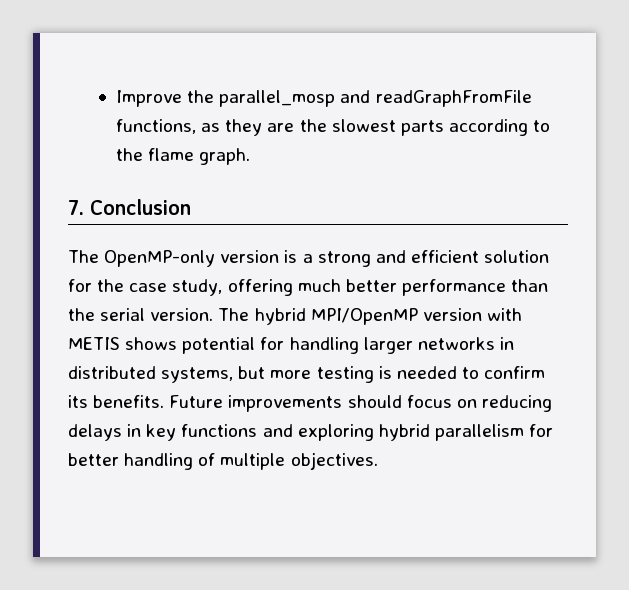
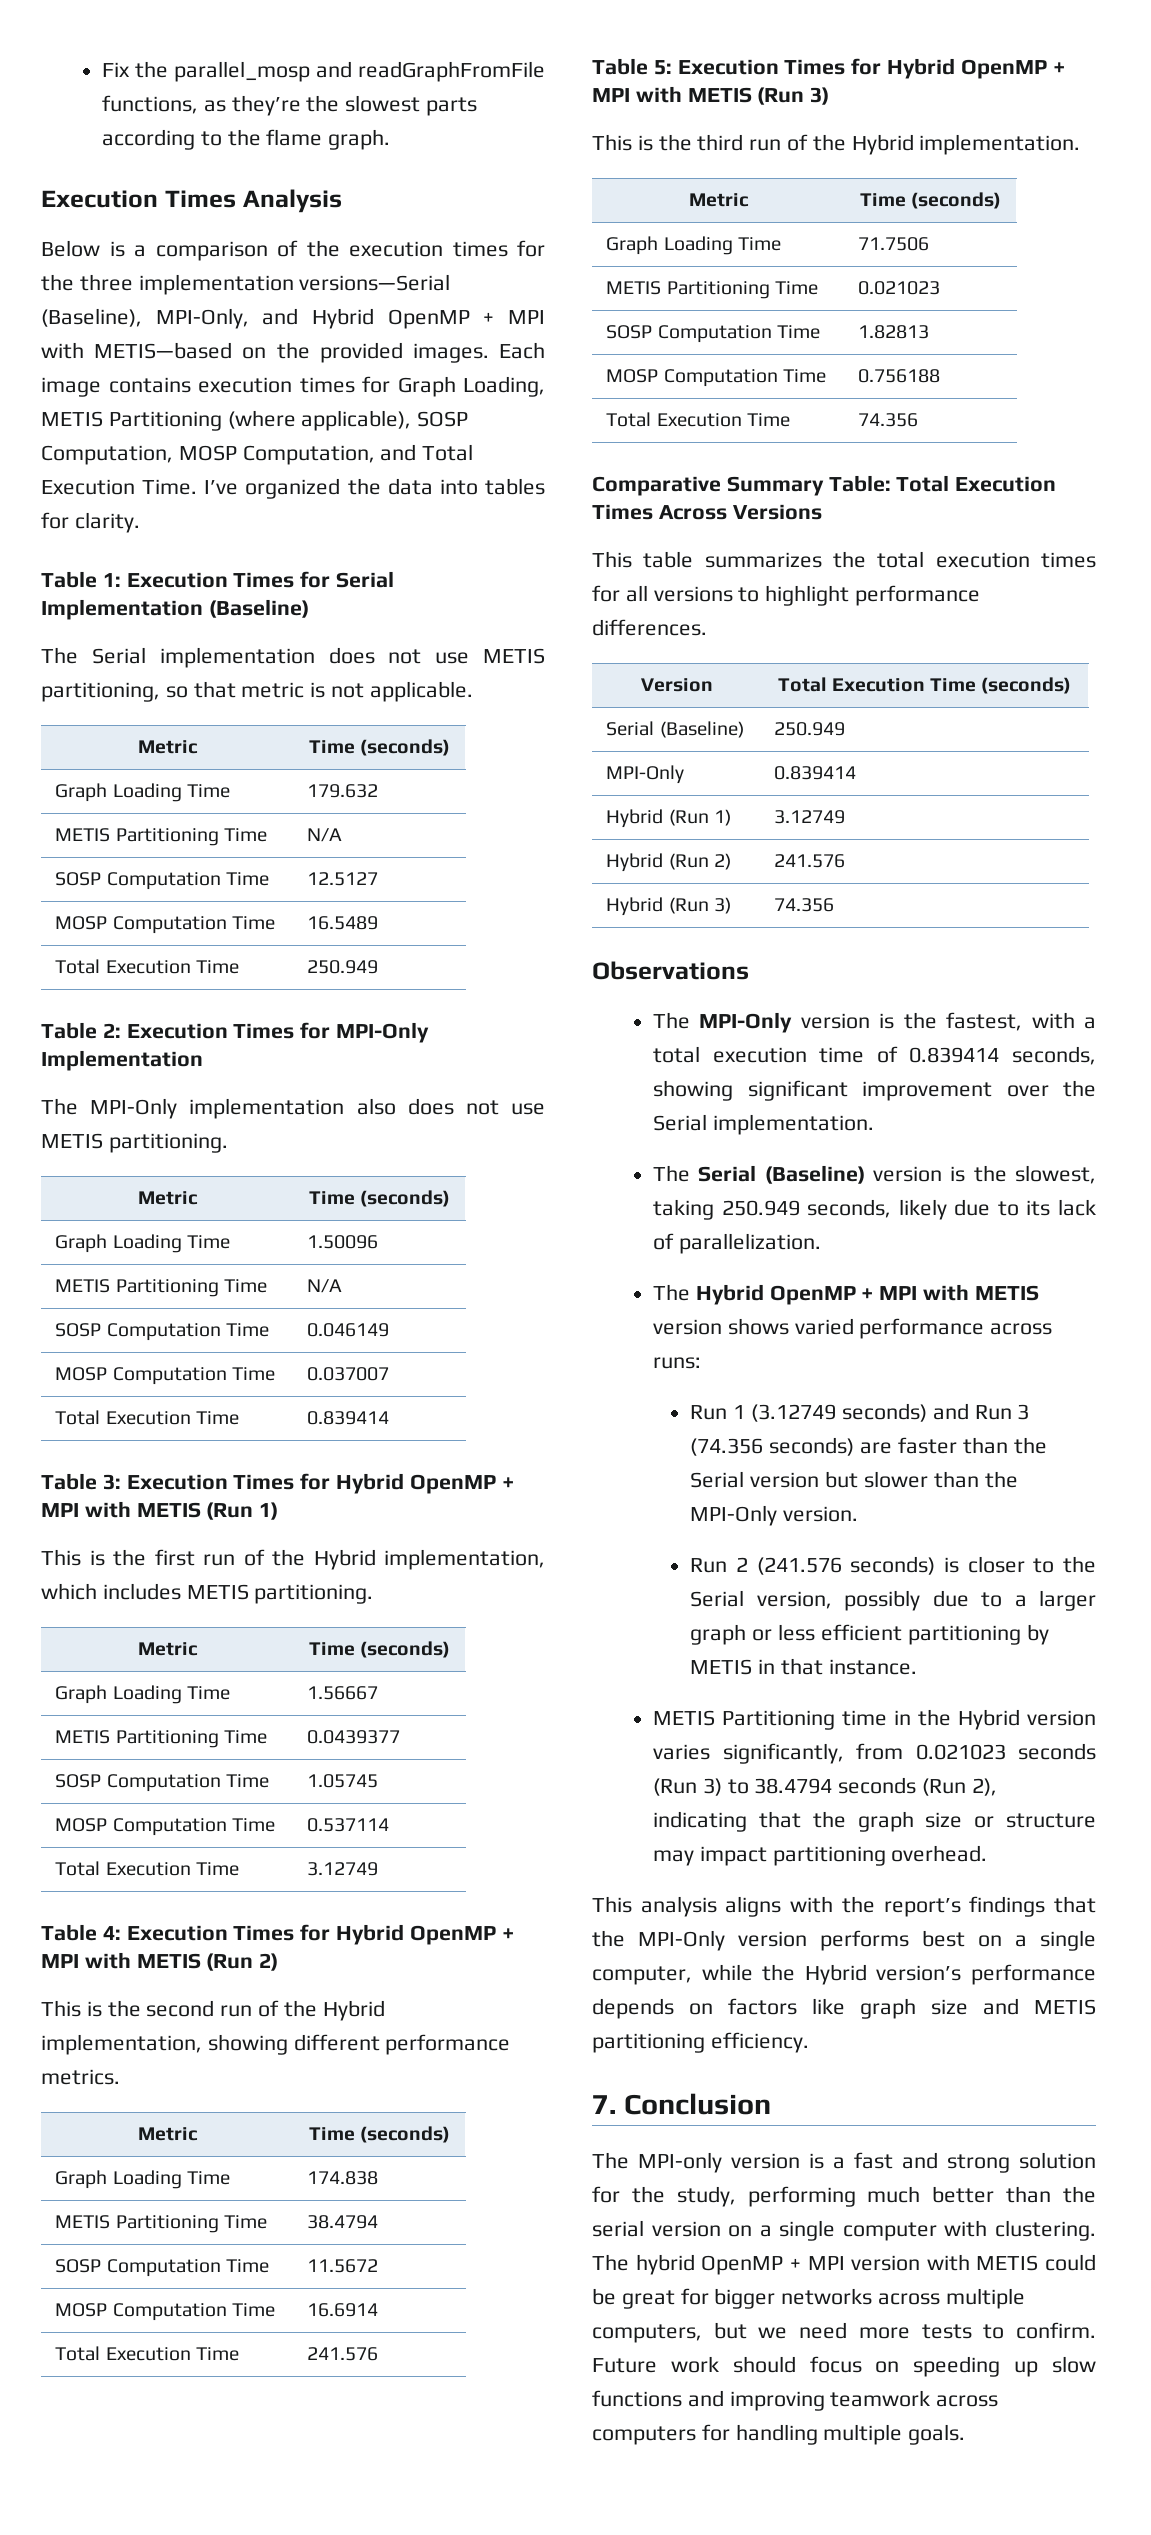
- Improve the parallel_mosp and readGraphFromFile functions, as they are the slowest parts according to the flame graph.
+ Fix the parallel_mosp and readGraphFromFile functions, as they’re the slowest parts according to the flame graph.
+ Execution Times Analysis
+ Below is a comparison of the execution times for the three implementation versions—Serial (Baseline), MPI-Only, and Hybrid OpenMP + MPI with METIS—based on the provided images. Each image contains execution times for Graph Loading, METIS Partitioning (where applicable), SOSP Computation, MOSP Computation, and Total Execution Time. I’ve organized the data into tables for clarity.
+ Table 1: Execution Times for Serial Implementation (Baseline)
+ The Serial implementation does not use METIS partitioning, so that metric is not applicable.
+ Metric | Time (seconds)
+ Graph Loading Time | 179.632
+ METIS Partitioning Time | N/A
+ SOSP Computation Time | 12.5127
+ MOSP Computation Time | 16.5489
+ Total Execution Time | 250.949
+ Table 2: Execution Times for MPI-Only Implementation
+ The MPI-Only implementation also does not use METIS partitioning.
+ Metric | Time (seconds)
+ Graph Loading Time | 1.50096
+ METIS Partitioning Time | N/A
+ SOSP Computation Time | 0.046149
+ MOSP Computation Time | 0.037007
+ Total Execution Time | 0.839414
+ Table 3: Execution Times for Hybrid OpenMP + MPI with METIS (Run 1)
+ This is the first run of the Hybrid implementation, which includes METIS partitioning.
+ Metric | Time (seconds)
+ Graph Loading Time | 1.56667
+ METIS Partitioning Time | 0.0439377
+ SOSP Computation Time | 1.05745
+ MOSP Computation Time | 0.537114
+ Total Execution Time | 3.12749
+ Table 4: Execution Times for Hybrid OpenMP + MPI with METIS (Run 2)
+ This is the second run of the Hybrid implementation, showing different performance metrics.
+ Metric | Time (seconds)
+ Graph Loading Time | 174.838
+ METIS Partitioning Time | 38.4794
+ SOSP Computation Time | 11.5672
+ MOSP Computation Time | 16.6914
+ Total Execution Time | 241.576
+ Table 5: Execution Times for Hybrid OpenMP + MPI with METIS (Run 3)
+ This is the third run of the Hybrid implementation.
+ Metric | Time (seconds)
+ Graph Loading Time | 71.7506
+ METIS Partitioning Time | 0.021023
+ SOSP Computation Time | 1.82813
+ MOSP Computation Time | 0.756188
+ Total Execution Time | 74.356
+ Comparative Summary Table: Total Execution Times Across Versions
+ This table summarizes the total execution times for all versions to highlight performance differences.
+ Version | Total Execution Time (seconds)
+ Serial (Baseline) | 250.949
+ MPI-Only | 0.839414
+ Hybrid (Run 1) | 3.12749
+ Hybrid (Run 2) | 241.576
+ Hybrid (Run 3) | 74.356
+ Observations
+ The MPI-Only version is the fastest, with a total execution time of 0.839414 seconds, showing significant improvement over the Serial implementation.
+ The Serial (Baseline) version is the slowest, taking 250.949 seconds, likely due to its lack of parallelization.
+ The Hybrid OpenMP + MPI with METIS version shows varied performance across runs:
+ Run 1 (3.12749 seconds) and Run 3 (74.356 seconds) are faster than the Serial version but slower than the MPI-Only version.
+ Run 2 (241.576 seconds) is closer to the Serial version, possibly due to a larger graph or less efficient partitioning by METIS in that instance.
+ METIS Partitioning time in the Hybrid version varies significantly, from 0.021023 seconds (Run 3) to 38.4794 seconds (Run 2), indicating that the graph size or structure may impact partitioning overhead.
+ This analysis aligns with the report’s findings that the MPI-Only version performs best on a single computer, while the Hybrid version’s performance depends on factors like graph size and METIS partitioning efficiency.
- The OpenMP-only version is a strong and efficient solution for the case study, offering much better performance than the serial version. The hybrid MPI/OpenMP version with METIS shows potential for handling larger networks in distributed systems, but more testing is needed to confirm its benefits. Future improvements should focus on reducing delays in key functions and exploring hybrid parallelism for better handling of multiple objectives.
+ The MPI-only version is a fast and strong solution for the study, performing much better than the serial version on a single computer with clustering. The hybrid OpenMP + MPI version with METIS could be great for bigger networks across multiple computers, but we need more tests to confirm. Future work should focus on speeding up slow functions and improving teamwork across computers for handling multiple goals.

